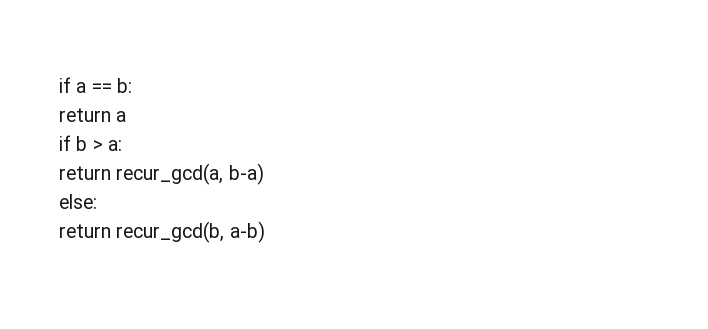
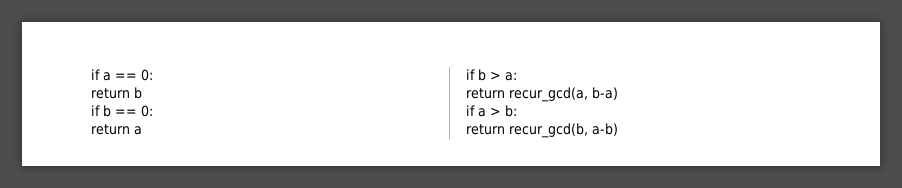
- if a == b:
+ if a == 0:
+ return b
+ if b == 0:
- else:
+ if a > b:

